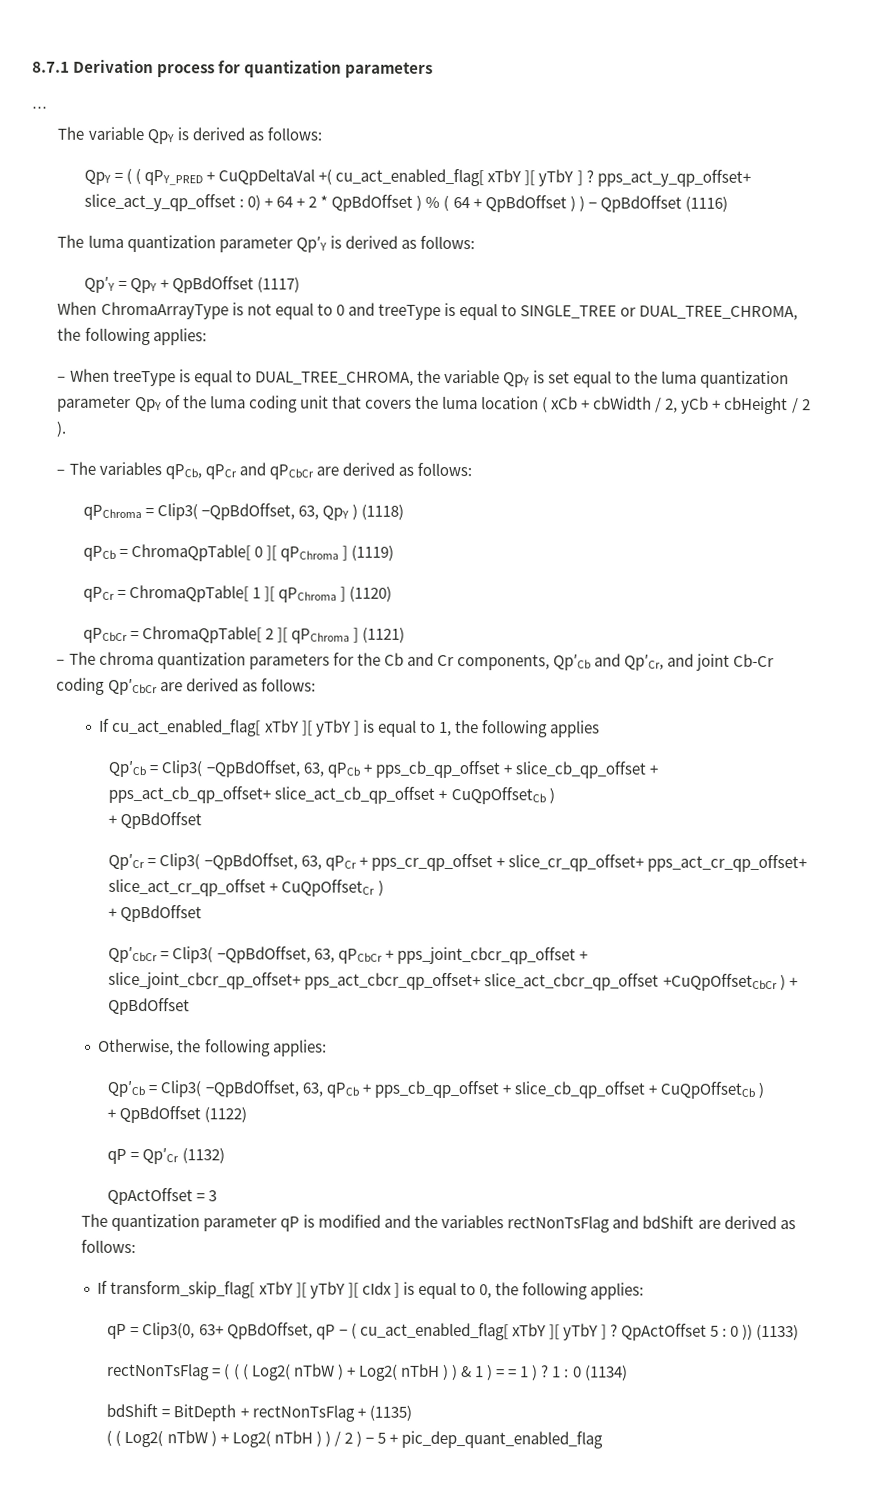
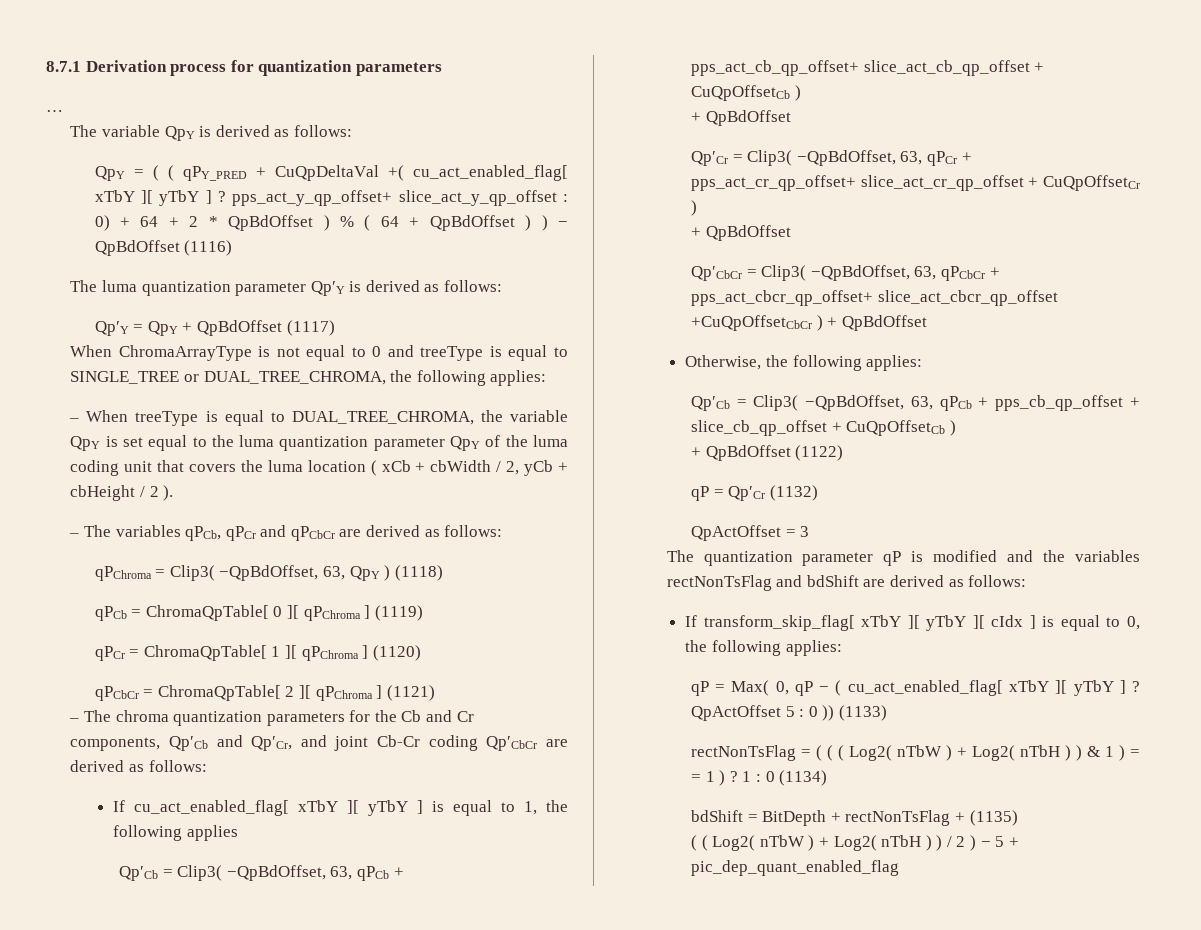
- Qp′Cb = Clip3( −QpBdOffset, 63, qPCb + pps_cb_qp_offset + slice_cb_qp_offset + pps_act_cb_qp_offset+ slice_act_cb_qp_offset + CuQpOffsetCb )
+ Qp′Cb = Clip3( −QpBdOffset, 63, qPCb + pps_act_cb_qp_offset+ slice_act_cb_qp_offset + CuQpOffsetCb )
- Qp′Cr = Clip3( −QpBdOffset, 63, qPCr + pps_cr_qp_offset + slice_cr_qp_offset+ pps_act_cr_qp_offset+ slice_act_cr_qp_offset + CuQpOffsetCr )
+ Qp′Cr = Clip3( −QpBdOffset, 63, qPCr + pps_act_cr_qp_offset+ slice_act_cr_qp_offset + CuQpOffsetCr )
- Qp′CbCr = Clip3( −QpBdOffset, 63, qPCbCr + pps_joint_cbcr_qp_offset +
- slice_joint_cbcr_qp_offset+ pps_act_cbcr_qp_offset+ slice_act_cbcr_qp_offset +CuQpOffsetCbCr ) + QpBdOffset
+ Qp′CbCr = Clip3( −QpBdOffset, 63, qPCbCr + pps_act_cbcr_qp_offset+ slice_act_cbcr_qp_offset +CuQpOffsetCbCr ) + QpBdOffset
- qP = Clip3(0, 63+ QpBdOffset, qP − ( cu_act_enabled_flag[ xTbY ][ yTbY ] ?
+ qP = Max( 0, qP − ( cu_act_enabled_flag[ xTbY ][ yTbY ] ?

